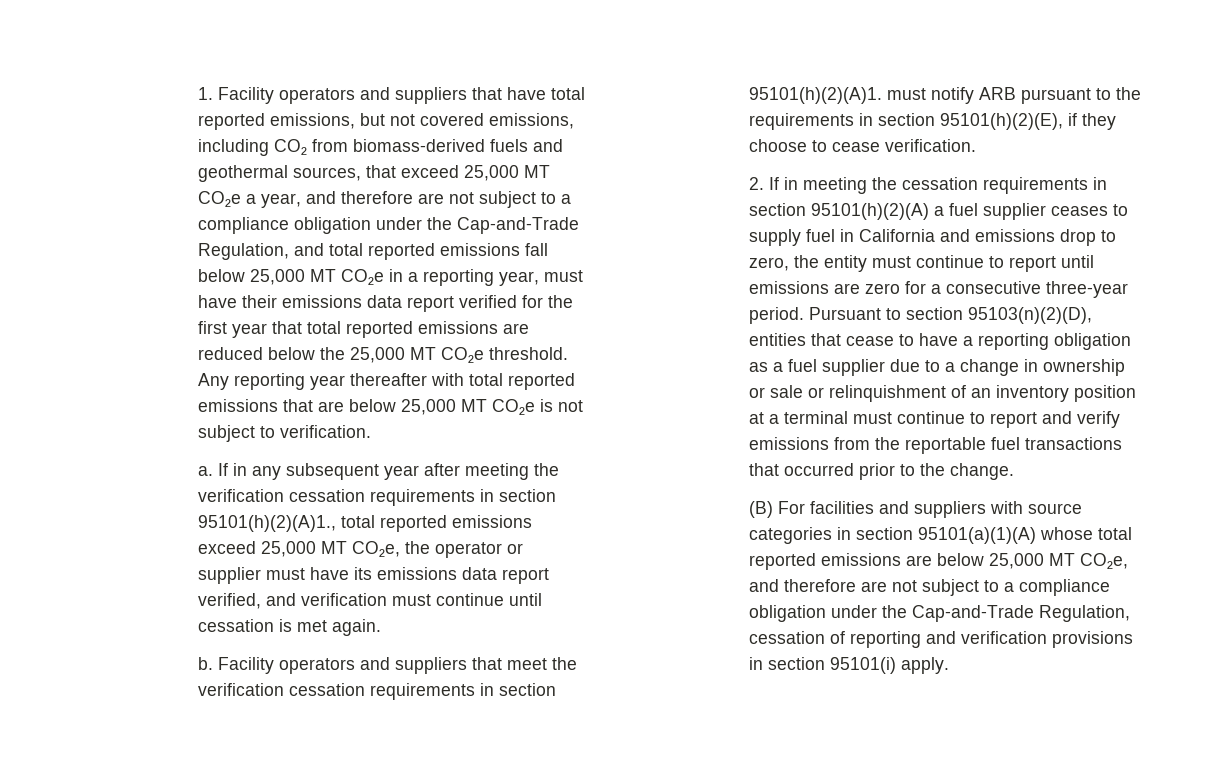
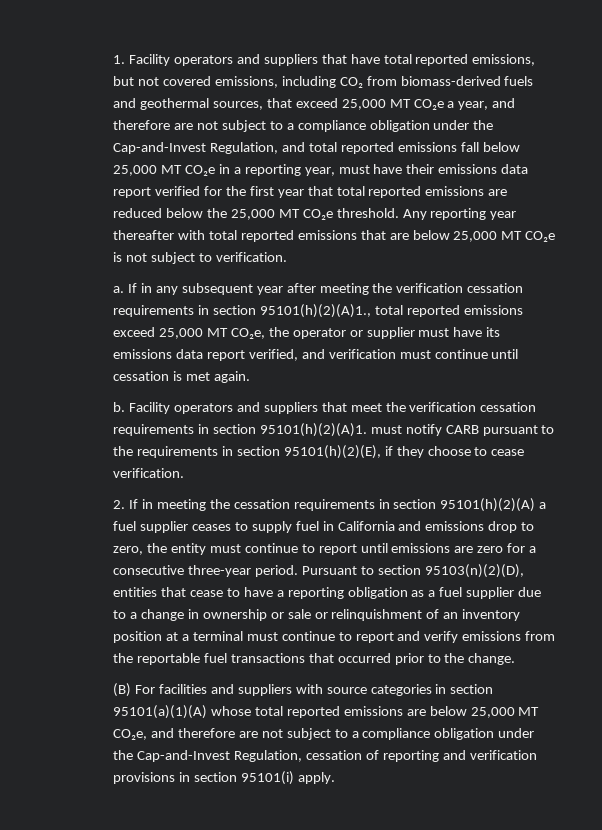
- 1. Facility operators and suppliers that have total reported emissions, but not covered emissions, including CO₂ from biomass-derived fuels and geothermal sources, that exceed 25,000 MT CO₂e a year, and therefore are not subject to a compliance obligation under the Cap-and-Trade Regulation, and total reported emissions fall below 25,000 MT CO₂e in a reporting year, must have their emissions data report verified for the first year that total reported emissions are reduced below the 25,000 MT CO₂e threshold.
+ 1. Facility operators and suppliers that have total reported emissions, but not covered emissions, including CO₂ from biomass-derived fuels and geothermal sources, that exceed 25,000 MT CO₂e a year, and therefore are not subject to a compliance obligation under the Cap-and-Invest Regulation, and total reported emissions fall below 25,000 MT CO₂e in a reporting year, must have their emissions data report verified for the first year that total reported emissions are reduced below the 25,000 MT CO₂e threshold.
- Facility operators and suppliers that meet the verification cessation requirements in section 95101(h)(2)(A)1. must notify ARB pursuant to the requirements in section 95101(h)(2)(E), if they choose to cease verification.
+ Facility operators and suppliers that meet the verification cessation requirements in section 95101(h)(2)(A)1. must notify CARB pursuant to the requirements in section 95101(h)(2)(E), if they choose to cease verification.
- (B) For facilities and suppliers with source categories in section 95101(a)(1)(A) whose total reported emissions are below 25,000 MT CO₂e, and therefore are not subject to a compliance obligation under the Cap-and-Trade Regulation, cessation of reporting and verification provisions in section 95101(i) apply.
+ (B) For facilities and suppliers with source categories in section 95101(a)(1)(A) whose total reported emissions are below 25,000 MT CO₂e, and therefore are not subject to a compliance obligation under the Cap-and-Invest Regulation, cessation of reporting and verification provisions in section 95101(i) apply.

